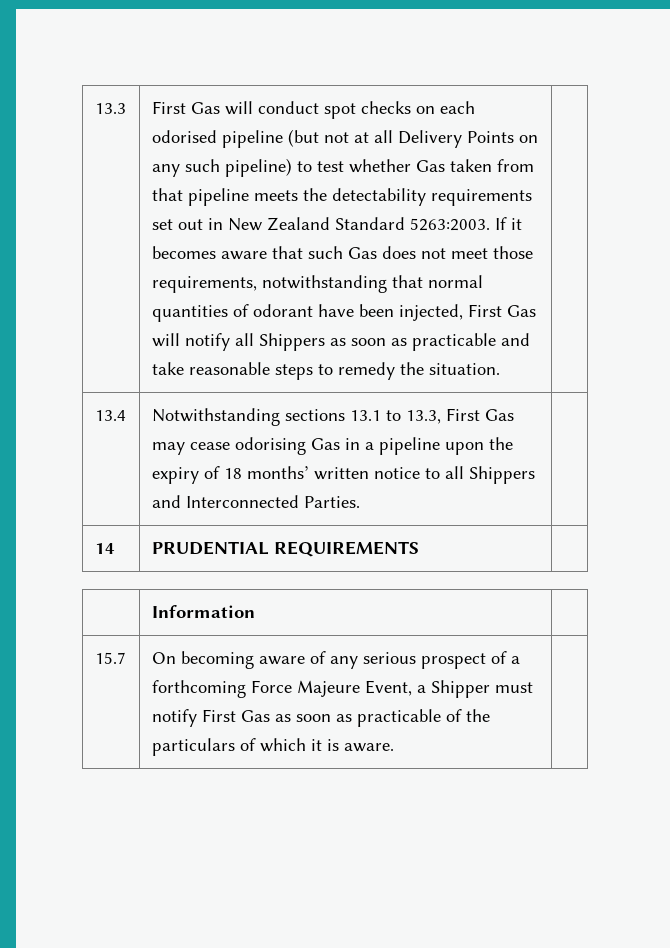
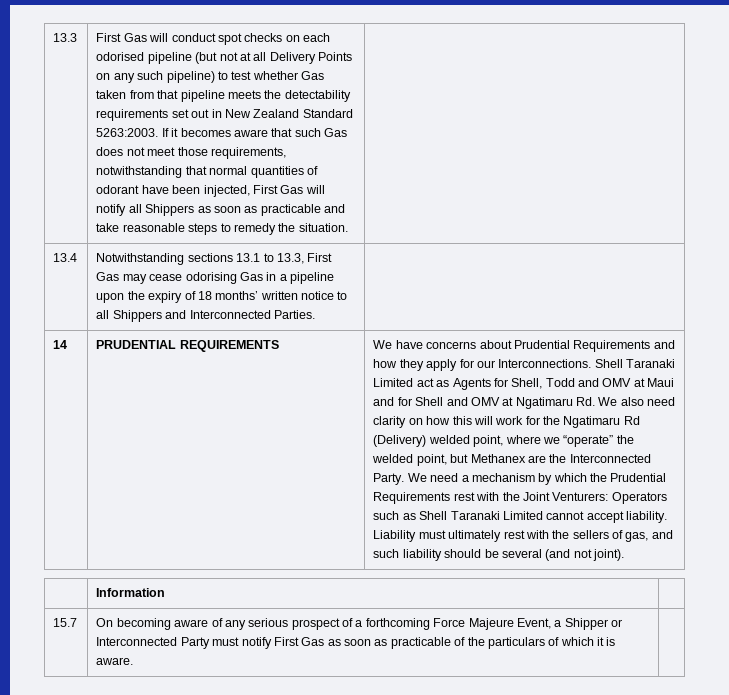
+ We have concerns about Prudential Requirements and how they apply for our Interconnections. Shell Taranaki Limited act as Agents for Shell, Todd and OMV at Maui and for Shell and OMV at Ngatimaru Rd. We also need clarity on how this will work for the Ngatimaru Rd (Delivery) welded point, where we “operate” the welded point, but Methanex are the Interconnected Party. We need a mechanism by which the Prudential Requirements rest with the Joint Venturers: Operators such as Shell Taranaki Limited cannot accept liability. Liability must ultimately rest with the sellers of gas, and such liability should be several (and not joint).
- 15.7 | On becoming aware of any serious prospect of a forthcoming Force Majeure Event, a Shipper must notify First Gas as soon as practicable of the particulars of which it is aware. |
+ 15.7 | On becoming aware of any serious prospect of a forthcoming Force Majeure Event, a Shipper or Interconnected Party must notify First Gas as soon as practicable of the particulars of which it is aware. |

